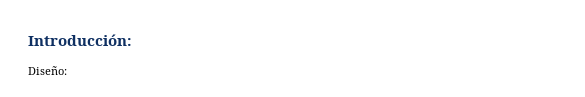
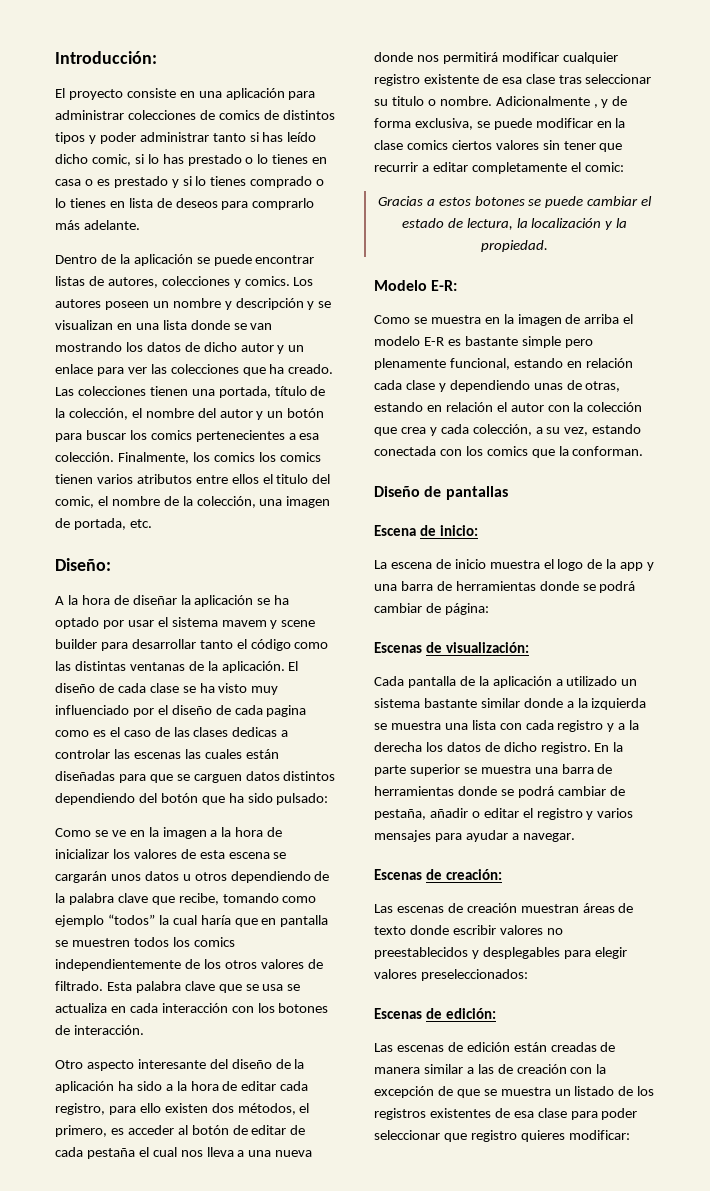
+ El proyecto consiste en una aplicación para administrar colecciones de comics de distintos tipos y poder administrar tanto si has leído dicho comic, si lo has prestado o lo tienes en casa o es prestado y si lo tienes comprado o lo tienes en lista de deseos para comprarlo más adelante.
+ Dentro de la aplicación se puede encontrar listas de autores, colecciones y comics. Los autores poseen un nombre y descripción y se visualizan en una lista donde se van mostrando los datos de dicho autor y un enlace para ver las colecciones que ha creado. Las colecciones tienen una portada, título de la colección, el nombre del autor y un botón para buscar los comics pertenecientes a esa colección. Finalmente, los comics los comics tienen varios atributos entre ellos el titulo del comic, el nombre de la colección, una imagen de portada, etc.
  Diseño:
+ A la hora de diseñar la aplicación se ha optado por usar el sistema mavem y scene builder para desarrollar tanto el código como las distintas ventanas de la aplicación. El diseño de cada clase se ha visto muy influenciado por el diseño de cada pagina como es el caso de las clases dedicas a controlar las escenas las cuales están diseñadas para que se carguen datos distintos dependiendo del botón que ha sido pulsado:
+ Como se ve en la imagen a la hora de inicializar los valores de esta escena se cargarán unos datos u otros dependiendo de la palabra clave que recibe, tomando como ejemplo “todos” la cual haría que en pantalla se muestren todos los comics independientemente de los otros valores de filtrado. Esta palabra clave que se usa se actualiza en cada interacción con los botones de interacción.
+ Otro aspecto interesante del diseño de la aplicación ha sido a la hora de editar cada registro, para ello existen dos métodos, el primero, es acceder al botón de editar de cada pestaña el cual nos lleva a una nueva donde nos permitirá modificar cualquier registro existente de esa clase tras seleccionar su titulo o nombre. Adicionalmente , y de forma exclusiva, se puede modificar en la clase comics ciertos valores sin tener que recurrir a editar completamente el comic:
+ Gracias a estos botones se puede cambiar el estado de lectura, la localización y la propiedad.
+ Modelo E-R:
+ Como se muestra en la imagen de arriba el modelo E-R es bastante simple pero plenamente funcional, estando en relación cada clase y dependiendo unas de otras, estando en relación el autor con la colección que crea y cada colección, a su vez, estando conectada con los comics que la conforman.
+ Diseño de pantallas
+ Escena de inicio:
+ La escena de inicio muestra el logo de la app y una barra de herramientas donde se podrá cambiar de página:
+ Escenas de visualización:
+ Cada pantalla de la aplicación a utilizado un sistema bastante similar donde a la izquierda se muestra una lista con cada registro y a la derecha los datos de dicho registro. En la parte superior se muestra una barra de herramientas donde se podrá cambiar de pestaña, añadir o editar el registro y varios mensajes para ayudar a navegar.
+ Escenas de creación:
+ Las escenas de creación muestran áreas de texto donde escribir valores no preestablecidos y desplegables para elegir valores preseleccionados:
+ Escenas de edición:
+ Las escenas de edición están creadas de manera similar a las de creación con la excepción de que se muestra un listado de los registros existentes de esa clase para poder seleccionar que registro quieres modificar:

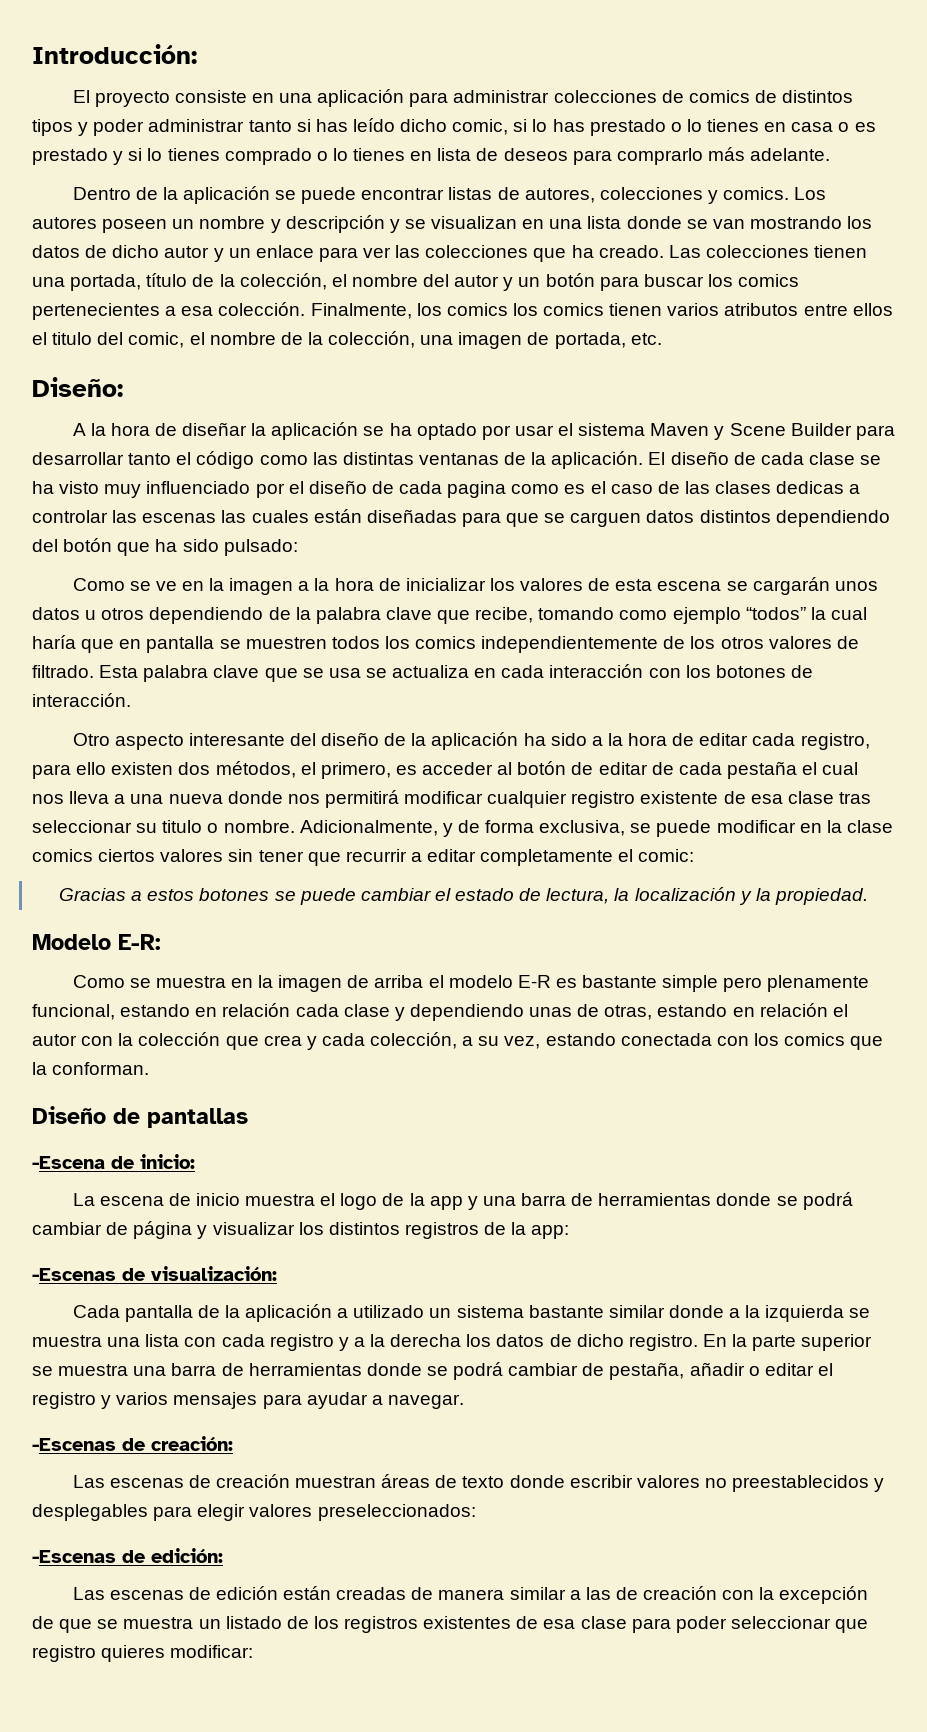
- A la hora de diseñar la aplicación se ha optado por usar el sistema mavem y scene builder para desarrollar tanto el código como las distintas ventanas de la aplicación.
+ A la hora de diseñar la aplicación se ha optado por usar el sistema Maven y Scene Builder para desarrollar tanto el código como las distintas ventanas de la aplicación.
- Adicionalmente , y de forma exclusiva, se puede modificar en la clase comics ciertos valores sin tener que recurrir a editar completamente el comic:
+ Adicionalmente, y de forma exclusiva, se puede modificar en la clase comics ciertos valores sin tener que recurrir a editar completamente el comic:
- Escena de inicio:
+ -Escena de inicio:
- La escena de inicio muestra el logo de la app y una barra de herramientas donde se podrá cambiar de página:
- Escenas de visualización:
+ La escena de inicio muestra el logo de la app y una barra de herramientas donde se podrá cambiar de página y visualizar los distintos registros de la app:
+ -Escenas de visualización:
- Escenas de creación:
+ -Escenas de creación:
- Escenas de edición:
+ -Escenas de edición:

